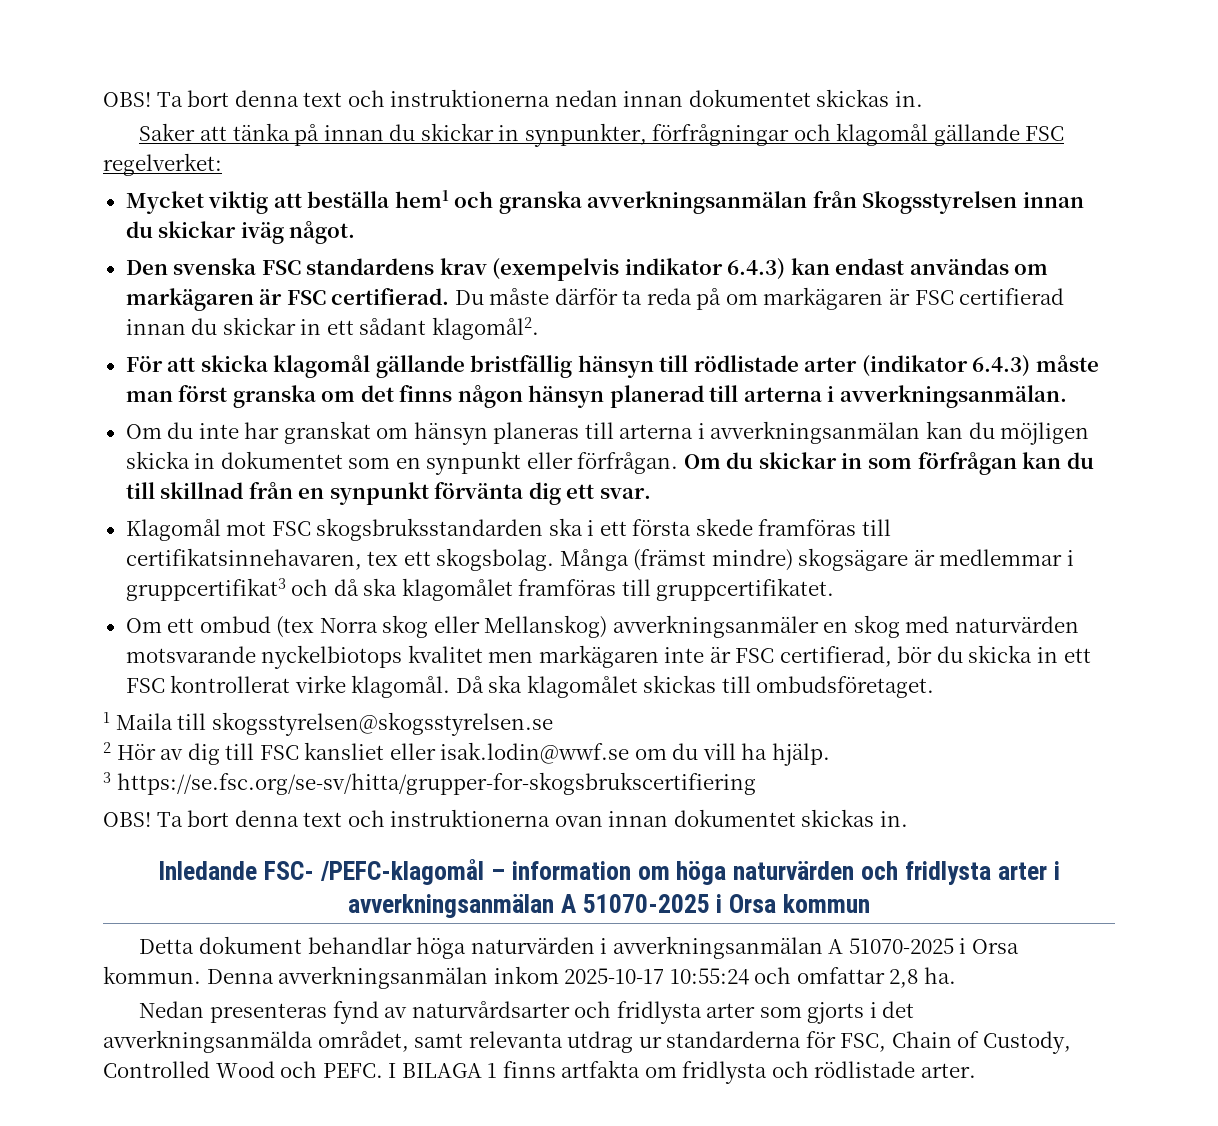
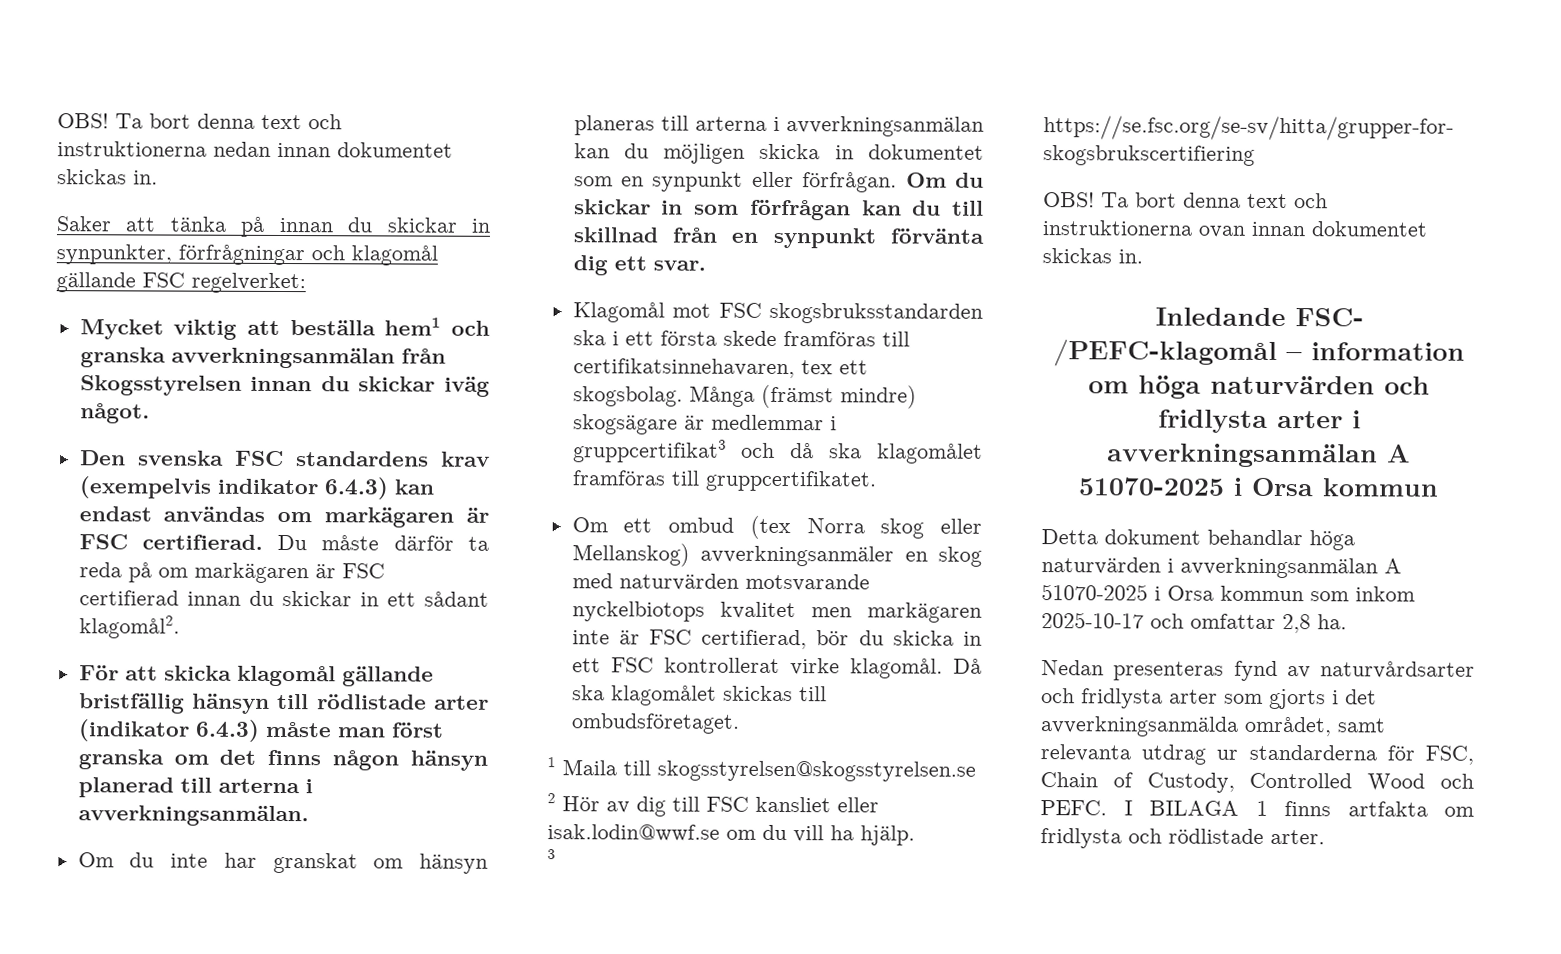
- Detta dokument behandlar höga naturvärden i avverkningsanmälan A 51070-2025 i Orsa kommun. Denna avverkningsanmälan inkom 2025-10-17 10:55:24 och omfattar 2,8 ha.
+ Detta dokument behandlar höga naturvärden i avverkningsanmälan A 51070-2025 i Orsa kommun som inkom 2025-10-17 och omfattar 2,8 ha.

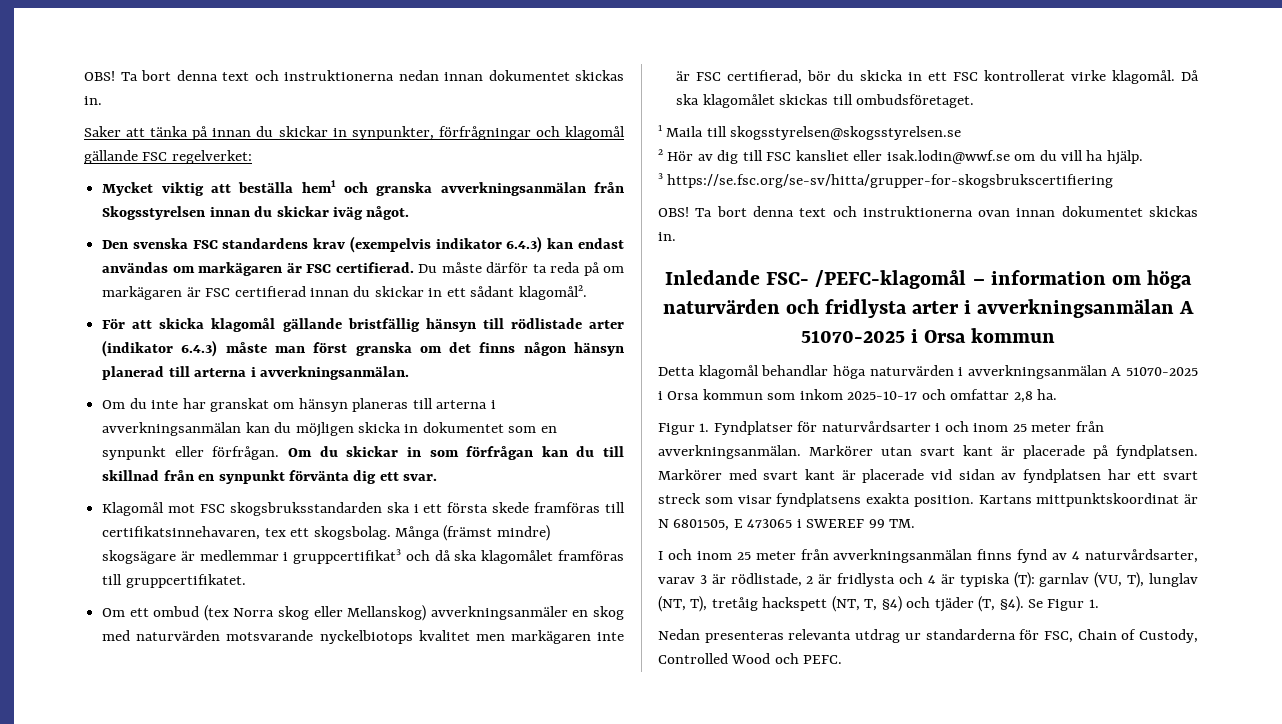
- Detta dokument behandlar höga naturvärden i avverkningsanmälan A 51070-2025 i Orsa kommun som inkom 2025-10-17 och omfattar 2,8 ha.
+ Detta klagomål behandlar höga naturvärden i avverkningsanmälan A 51070-2025 i Orsa kommun som inkom 2025-10-17 och omfattar 2,8 ha.
- Nedan presenteras fynd av naturvårdsarter och fridlysta arter som gjorts i det avverkningsanmälda området, samt relevanta utdrag ur standarderna för FSC, Chain of Custody, Controlled Wood och PEFC. I BILAGA 1 finns artfakta om fridlysta och rödlistade arter.
+ Figur 1. Fyndplatser för naturvårdsarter i och inom 25 meter från avverkningsanmälan. Markörer utan svart kant är placerade på fyndplatsen. Markörer med svart kant är placerade vid sidan av fyndplatsen har ett svart streck som visar fyndplatsens exakta position. Kartans mittpunktskoordinat är N 6801505, E 473065 i SWEREF 99 TM.
+ I och inom 25 meter från avverkningsanmälan finns fynd av 4 naturvårdsarter, varav 3 är rödlistade, 2 är fridlysta och 4 är typiska (T): garnlav (VU, T), lunglav (NT, T), tretåig hackspett (NT, T, §4) och tjäder (T, §4). Se Figur 1.
+ Nedan presenteras relevanta utdrag ur standarderna för FSC, Chain of Custody, Controlled Wood och PEFC.

